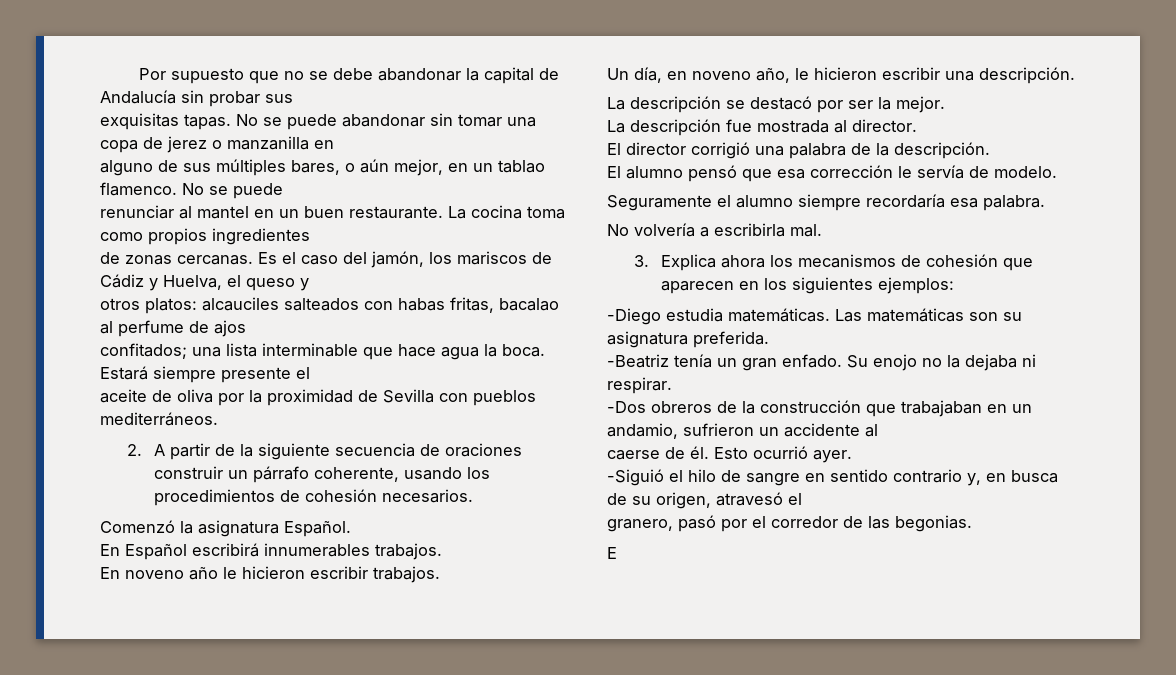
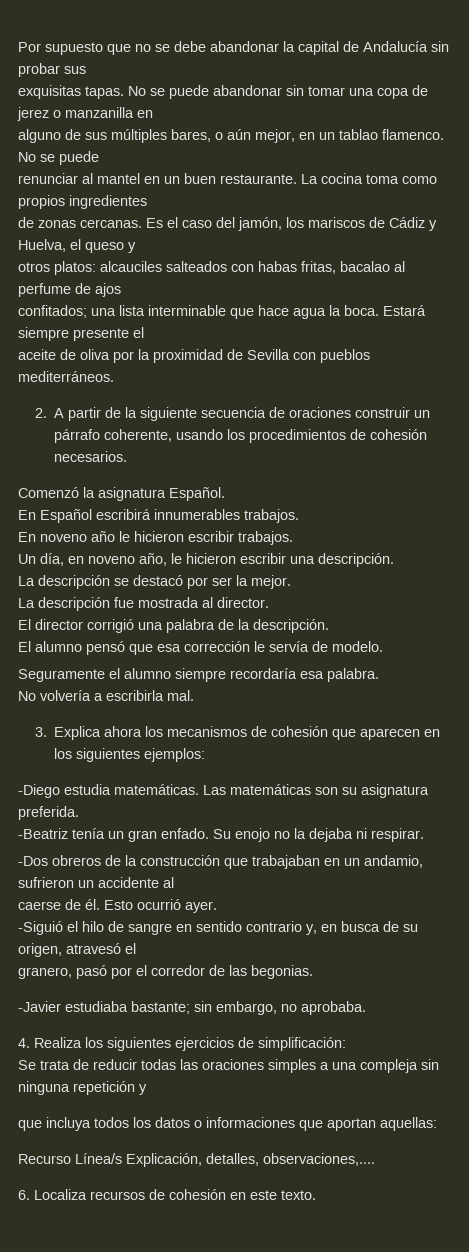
- E
+ -Javier estudiaba bastante; sin embargo, no aprobaba.
+ 4. Realiza los siguientes ejercicios de simplificación:
+ Se trata de reducir todas las oraciones simples a una compleja sin ninguna repetición y
+ que incluya todos los datos o informaciones que aportan aquellas:
+ Recurso Línea/s Explicación, detalles, observaciones,....
+ 6. Localiza recursos de cohesión en este texto.

